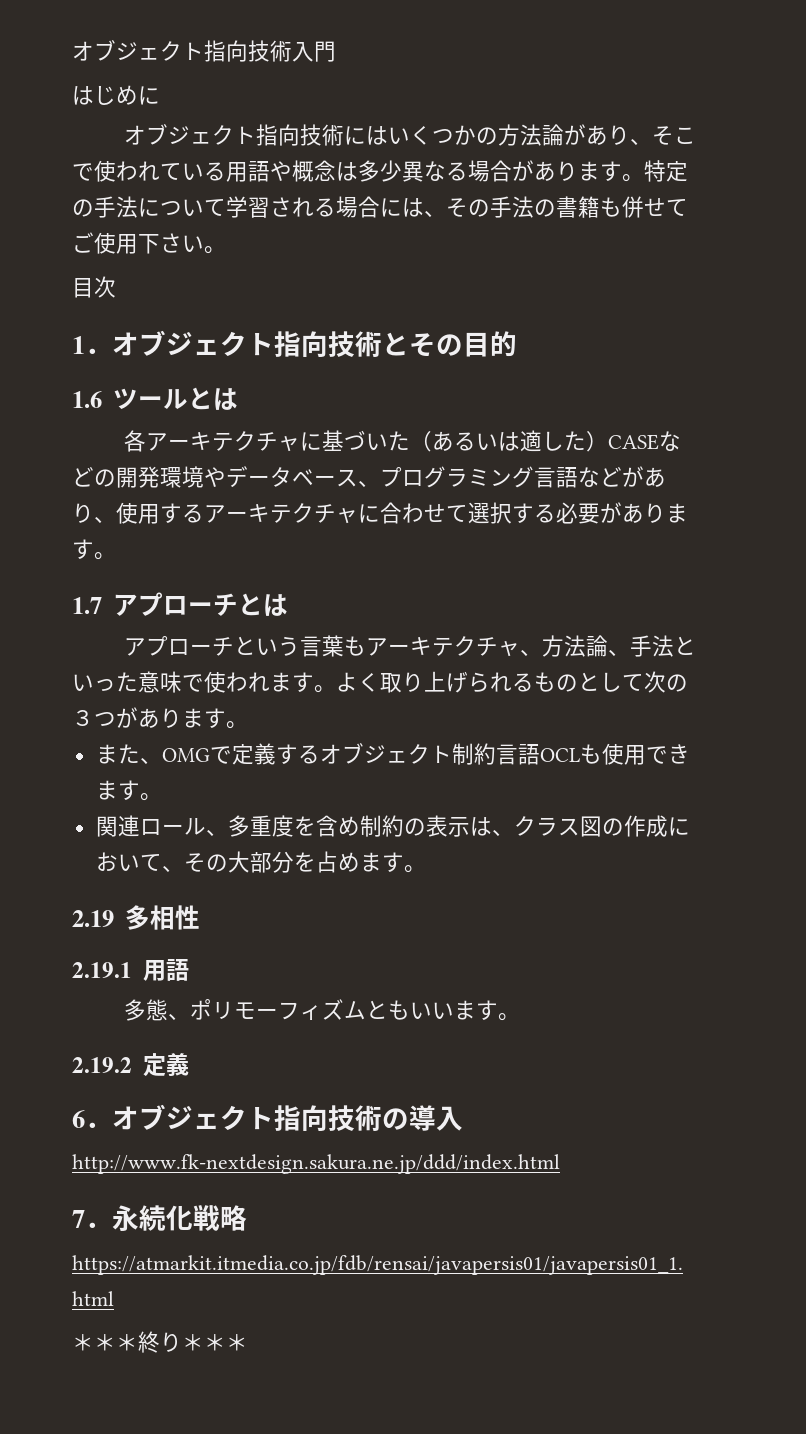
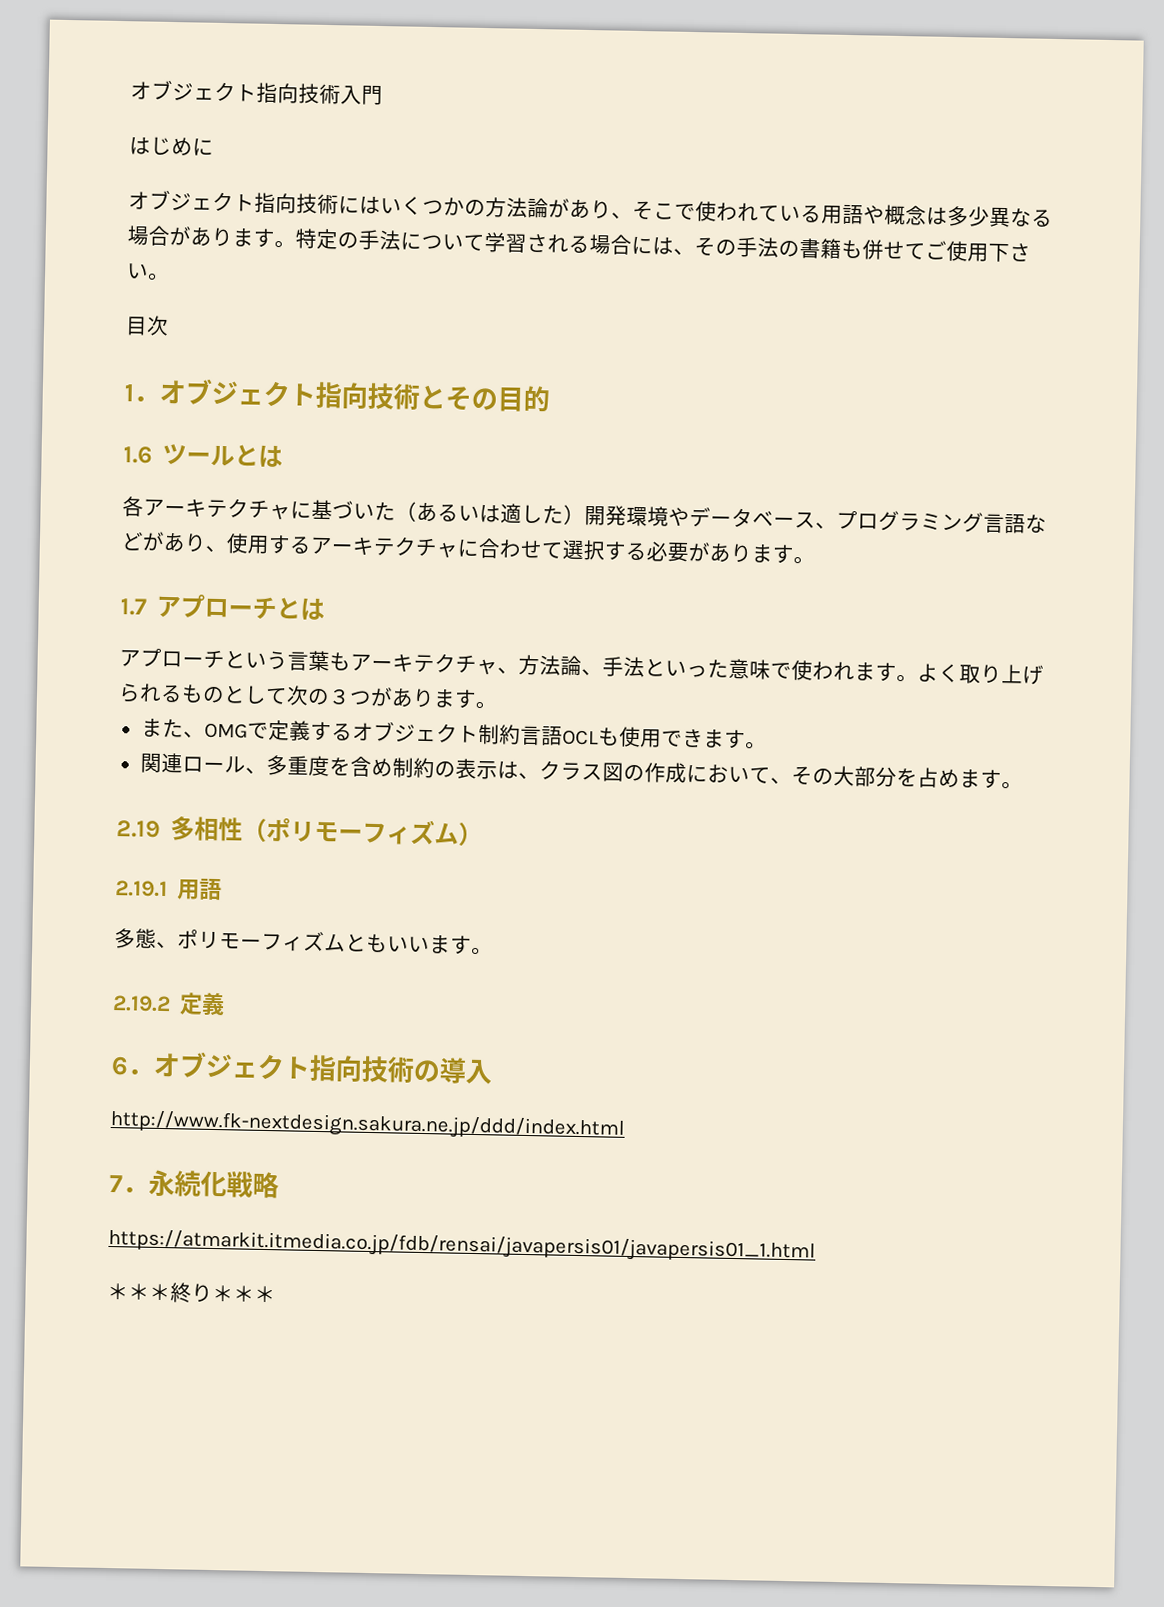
- 各アーキテクチャに基づいた（あるいは適した）CASEなどの開発環境やデータベース、プログラミング言語などがあり、使用するアーキテクチャに合わせて選択する必要があります。
+ 各アーキテクチャに基づいた（あるいは適した）開発環境やデータベース、プログラミング言語などがあり、使用するアーキテクチャに合わせて選択する必要があります。
- 2.19多相性
+ 2.19多相性（ポリモーフィズム）

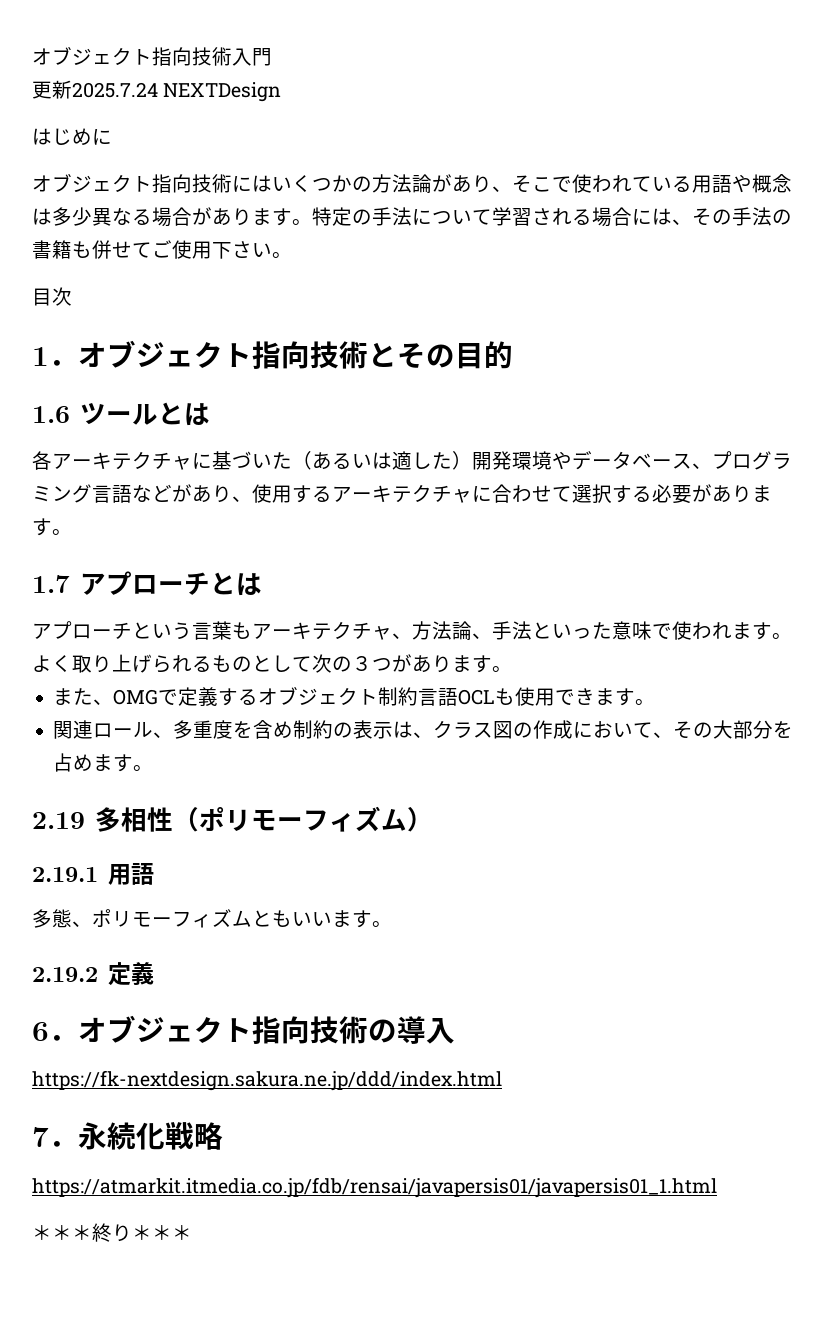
+ 更新2025.7.24 NEXTDesign
- http://www.fk-nextdesign.sakura.ne.jp/ddd/index.html
+ https://fk-nextdesign.sakura.ne.jp/ddd/index.html

